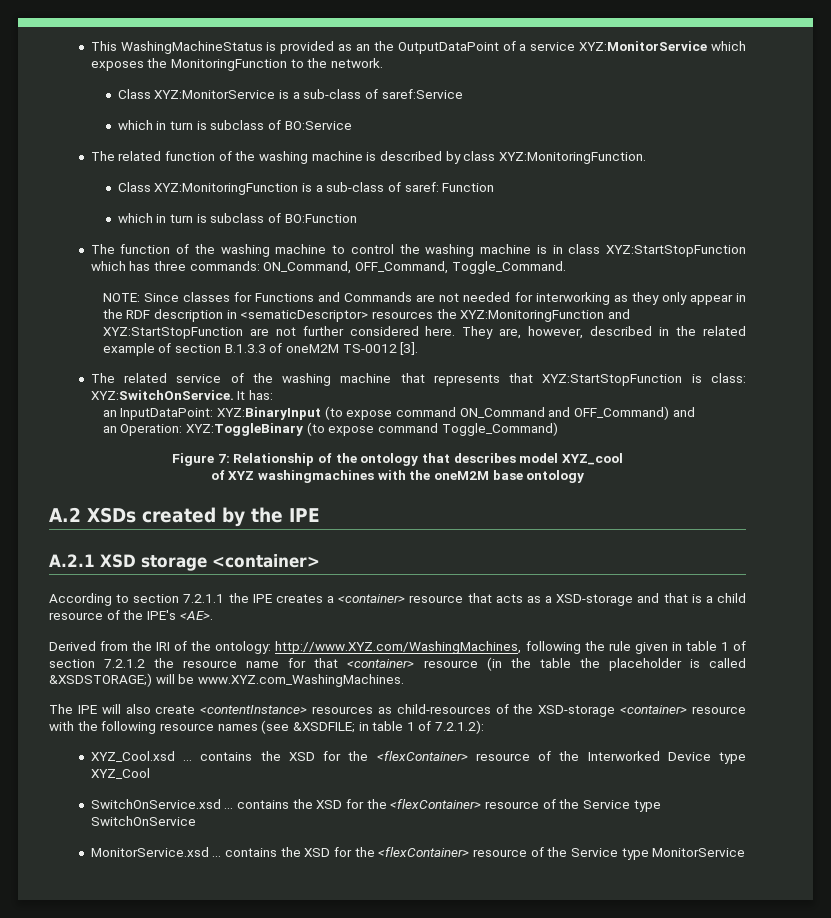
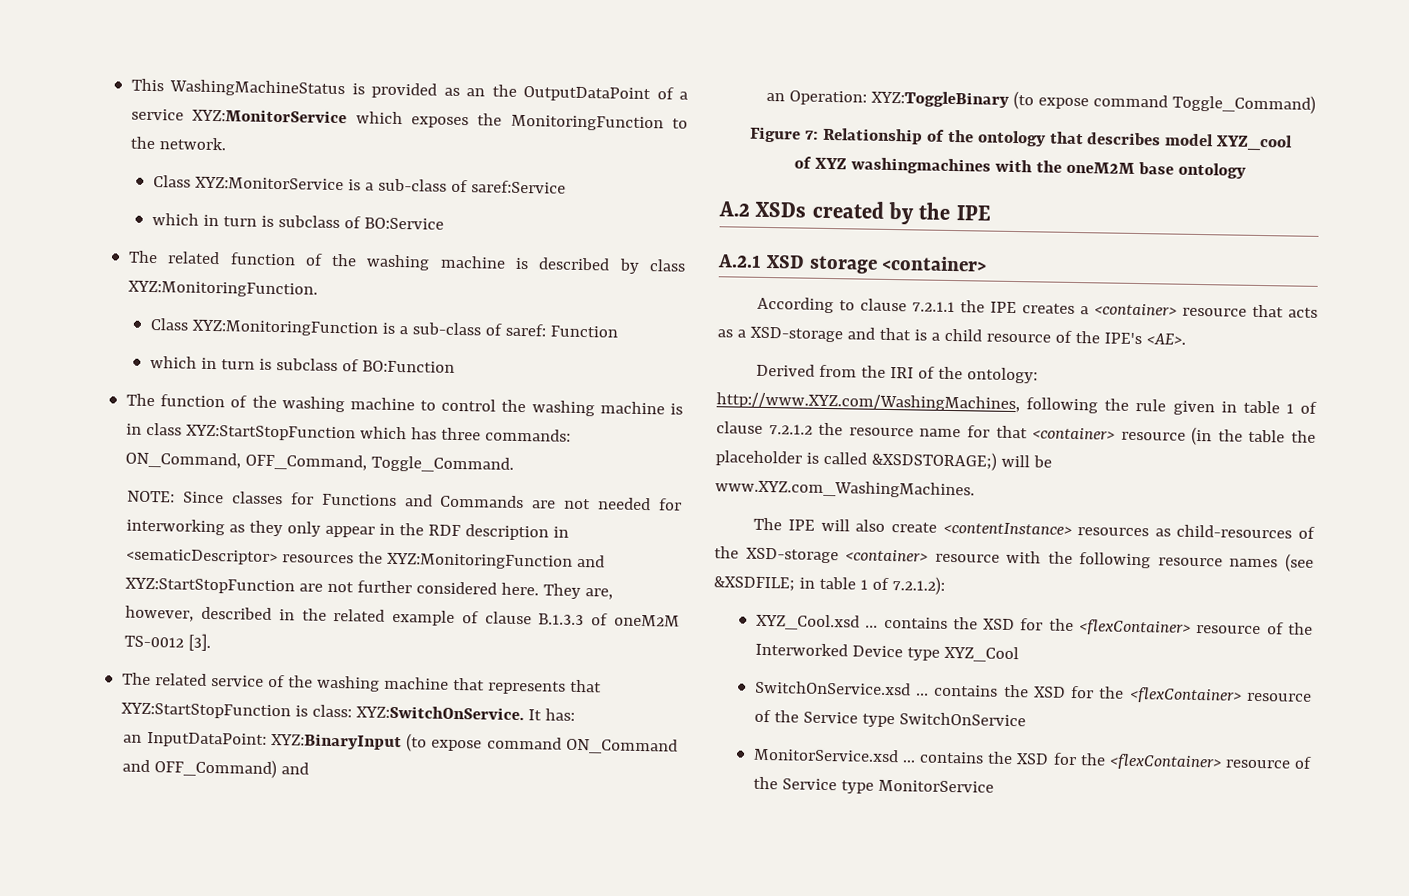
- They are, however, described in the related example of section B.1.3.3 of oneM2M TS-0012 [3].
+ They are, however, described in the related example of clause B.1.3.3 of oneM2M TS-0012 [3].
- According to section 7.2.1.1 the IPE creates a <container> resource that acts as a XSD-storage and that is a child resource of the IPE's <AE>.
+ According to clause 7.2.1.1 the IPE creates a <container> resource that acts as a XSD-storage and that is a child resource of the IPE's <AE>.
- Derived from the IRI of the ontology: http://www.XYZ.com/WashingMachines, following the rule given in table 1 of section 7.2.1.2 the resource name for that <container> resource (in the table the placeholder is called &XSDSTORAGE;) will be www.XYZ.com_WashingMachines.
+ Derived from the IRI of the ontology: http://www.XYZ.com/WashingMachines, following the rule given in table 1 of clause 7.2.1.2 the resource name for that <container> resource (in the table the placeholder is called &XSDSTORAGE;) will be www.XYZ.com_WashingMachines.

